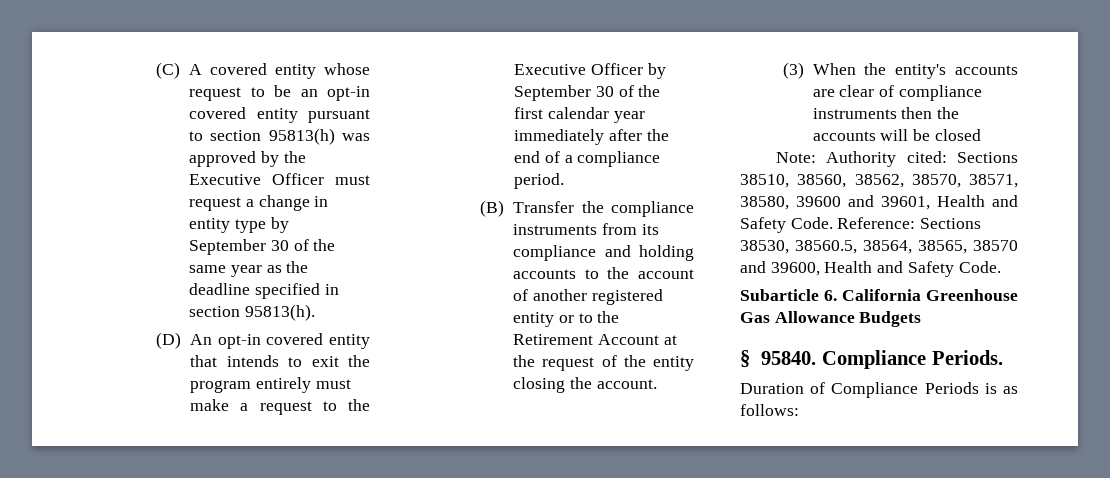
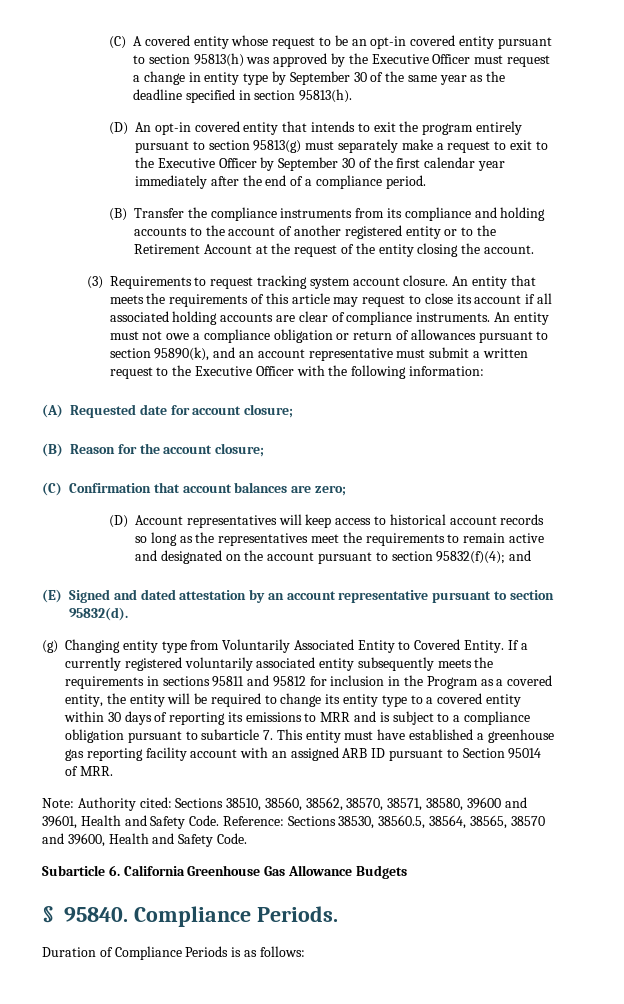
- (D) An opt-in covered entity that intends to exit the program entirely must make a request to the Executive Officer by September 30 of the first calendar year immediately after the end of a compliance period.
+ (D) An opt-in covered entity that intends to exit the program entirely pursuant to section 95813(g) must separately make a request to exit to the Executive Officer by September 30 of the first calendar year immediately after the end of a compliance period.
- (3) When the entity's accounts are clear of compliance instruments then the accounts will be closed
+ (3) Requirements to request tracking system account closure. An entity that meets the requirements of this article may request to close its account if all associated holding accounts are clear of compliance instruments. An entity must not owe a compliance obligation or return of allowances pursuant to section 95890(k), and an account representative must submit a written request to the Executive Officer with the following information:
+ (A) Requested date for account closure;
+ (B) Reason for the account closure;
+ (C) Confirmation that account balances are zero;
+ (D) Account representatives will keep access to historical account records so long as the representatives meet the requirements to remain active and designated on the account pursuant to section 95832(f)(4); and
+ (E) Signed and dated attestation by an account representative pursuant to section 95832(d).
+ (g) Changing entity type from Voluntarily Associated Entity to Covered Entity. If a currently registered voluntarily associated entity subsequently meets the requirements in sections 95811 and 95812 for inclusion in the Program as a covered entity, the entity will be required to change its entity type to a covered entity within 30 days of reporting its emissions to MRR and is subject to a compliance obligation pursuant to subarticle 7. This entity must have established a greenhouse gas reporting facility account with an assigned ARB ID pursuant to Section 95014 of MRR.

